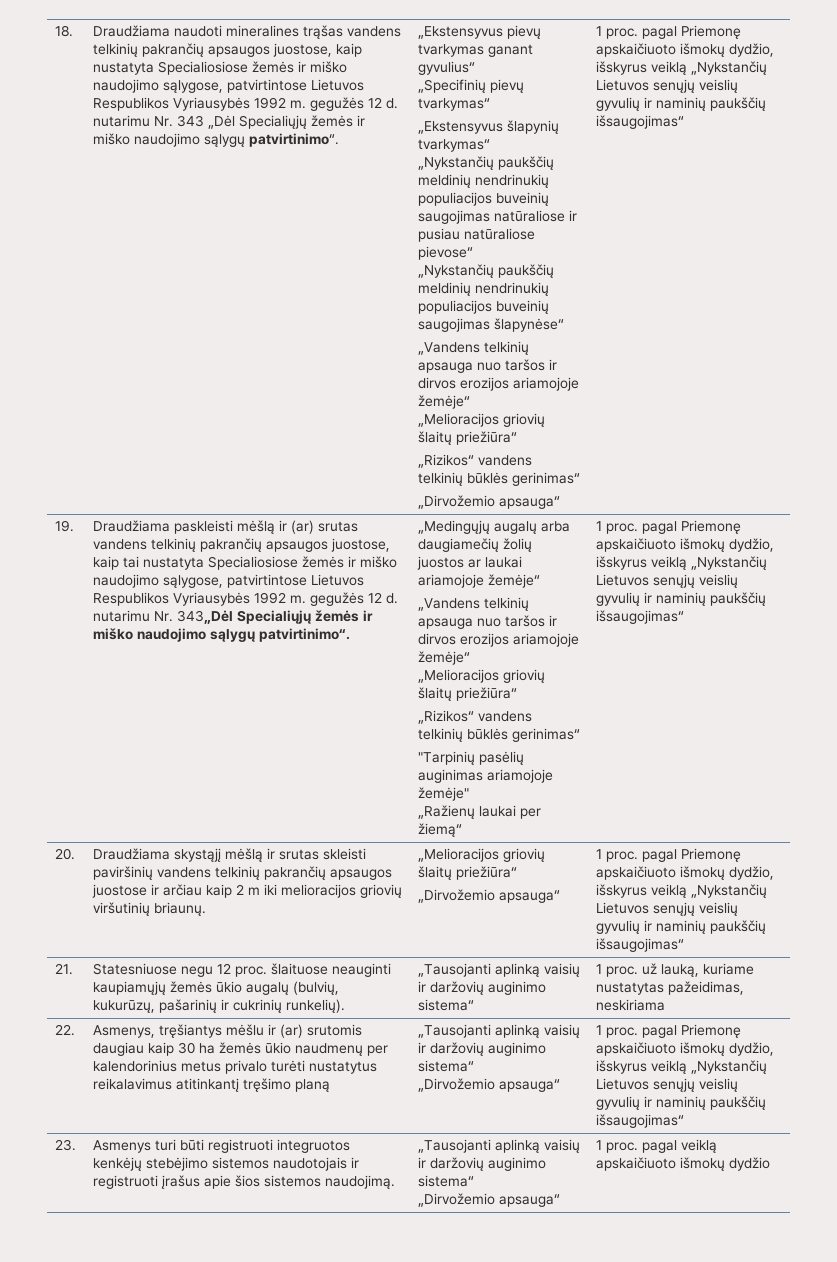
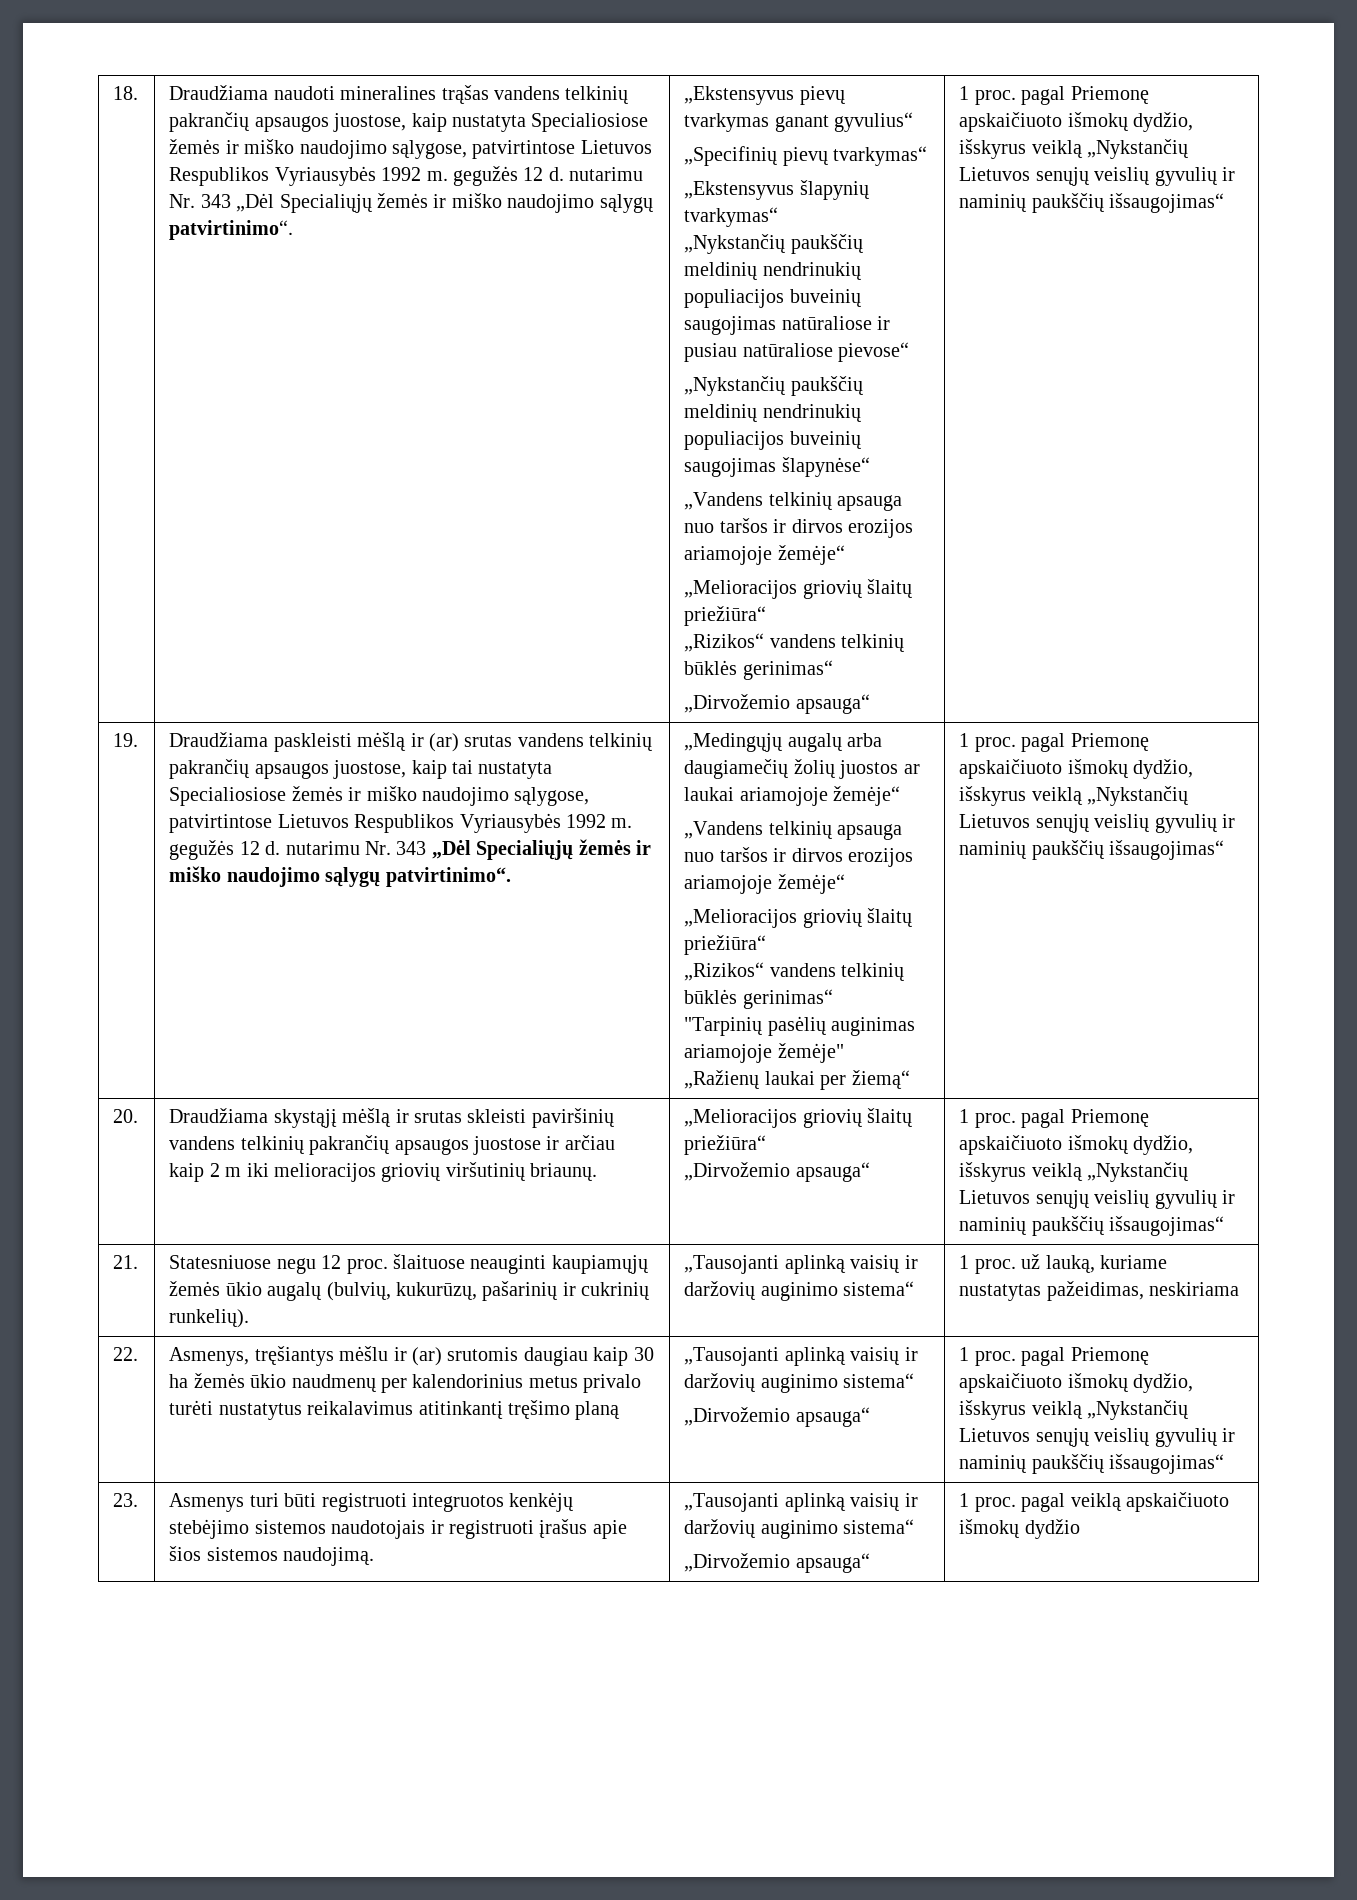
- Draudžiama paskleisti mėšlą ir (ar) srutas vandens telkinių pakrančių apsaugos juostose, kaip tai nustatyta Specialiosiose žemės ir miško naudojimo sąlygose, patvirtintose Lietuvos Respublikos Vyriausybės 1992 m. gegužės 12 d. nutarimu Nr. 343„Dėl Specialiųjų žemės ir miško naudojimo sąlygų patvirtinimo“.
+ Draudžiama paskleisti mėšlą ir (ar) srutas vandens telkinių pakrančių apsaugos juostose, kaip tai nustatyta Specialiosiose žemės ir miško naudojimo sąlygose, patvirtintose Lietuvos Respublikos Vyriausybės 1992 m. gegužės 12 d. nutarimu Nr. 343 „Dėl Specialiųjų žemės ir miško naudojimo sąlygų patvirtinimo“.

